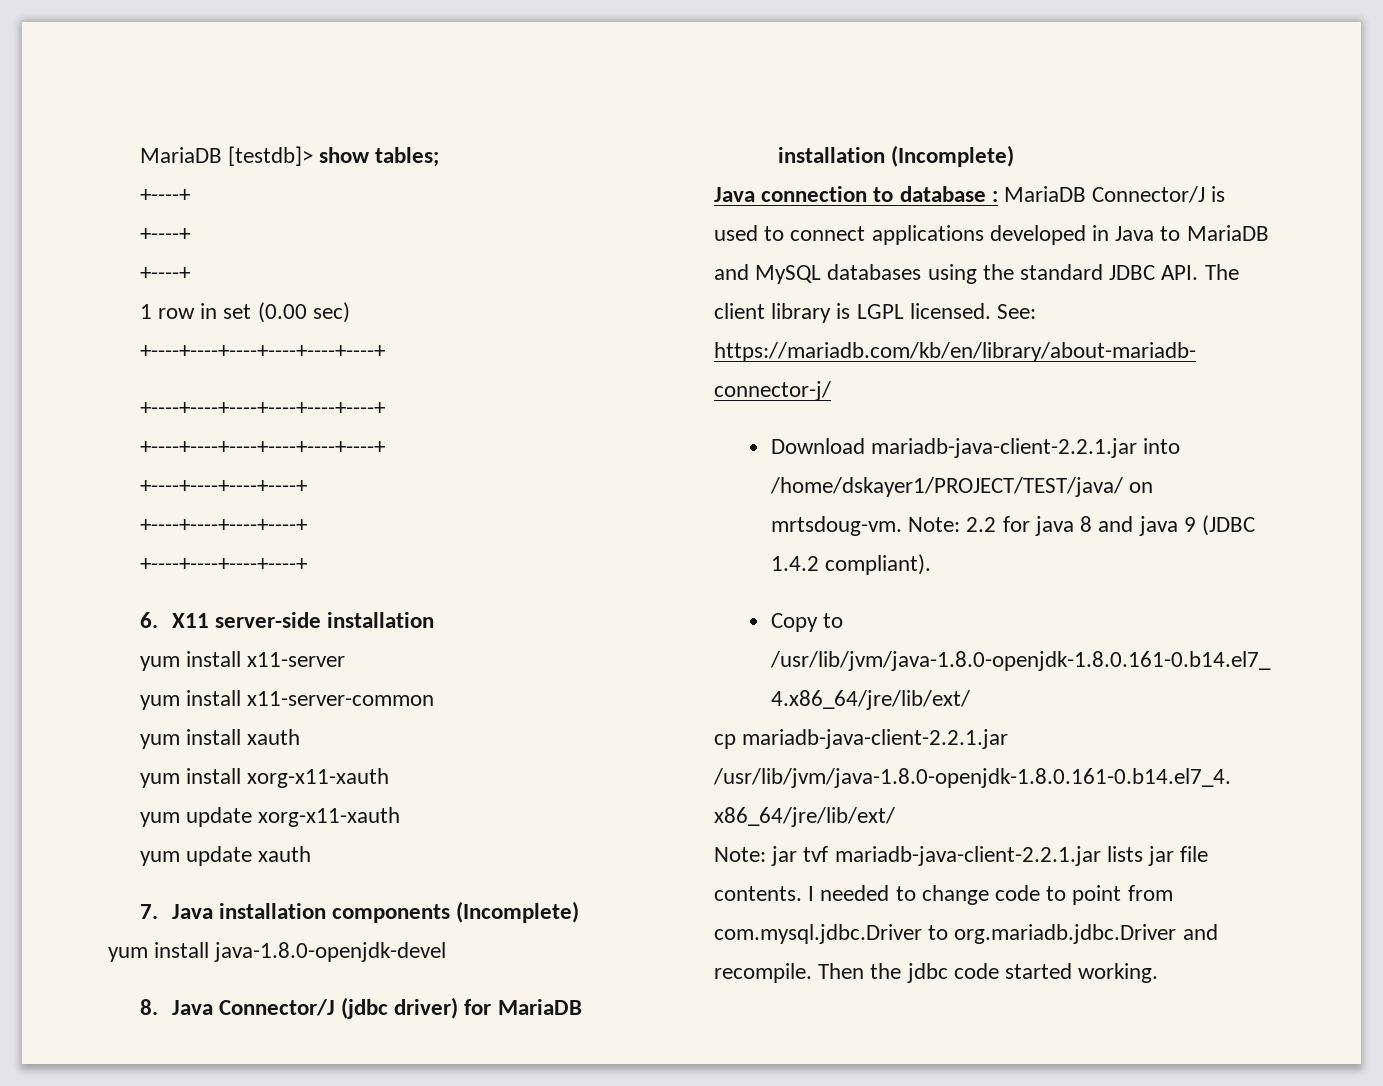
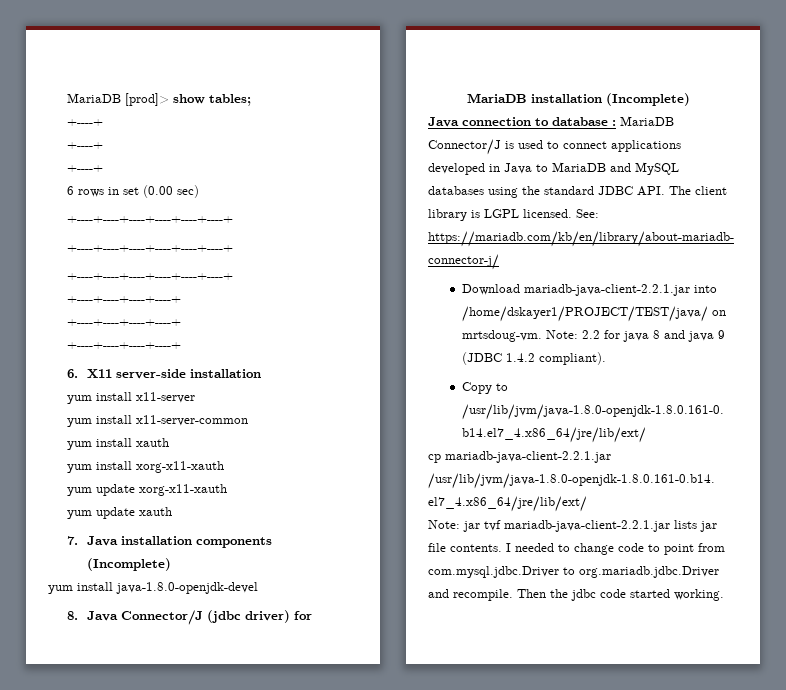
- MariaDB [testdb]> show tables;
+ MariaDB [prod]> show tables;
- 1 row in set (0.00 sec)
+ 6 rows in set (0.00 sec)

